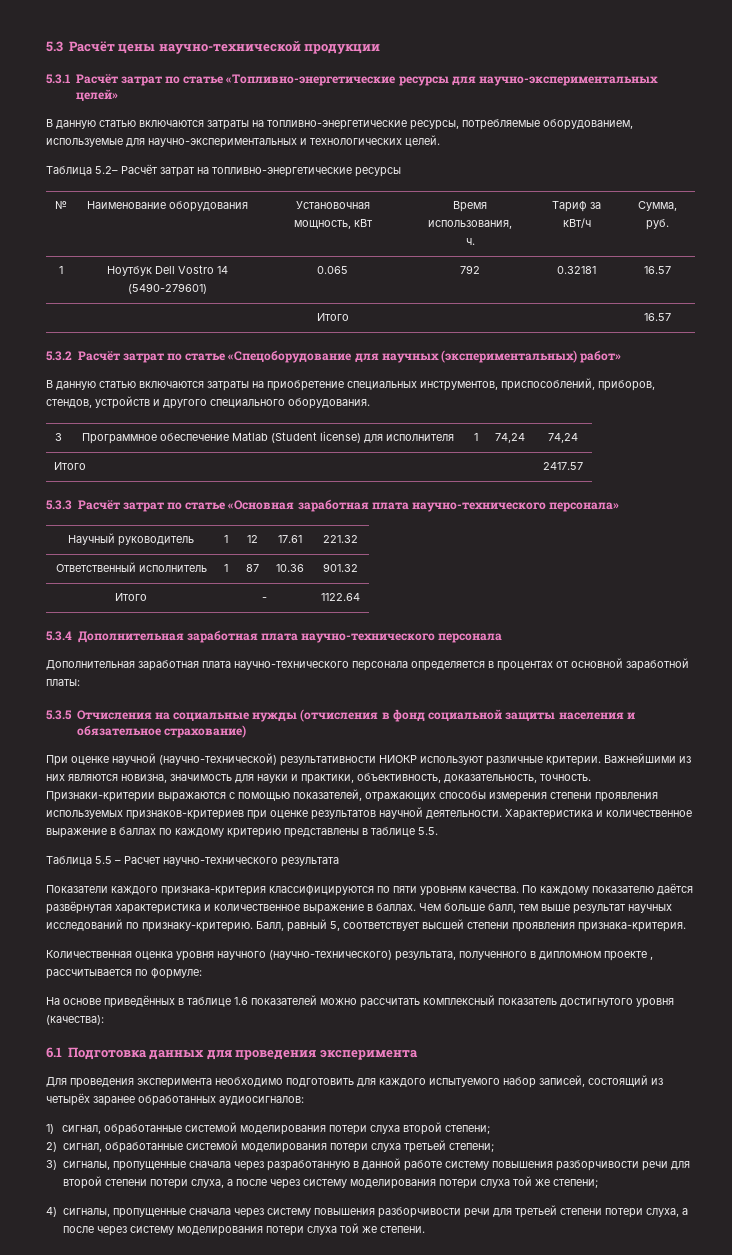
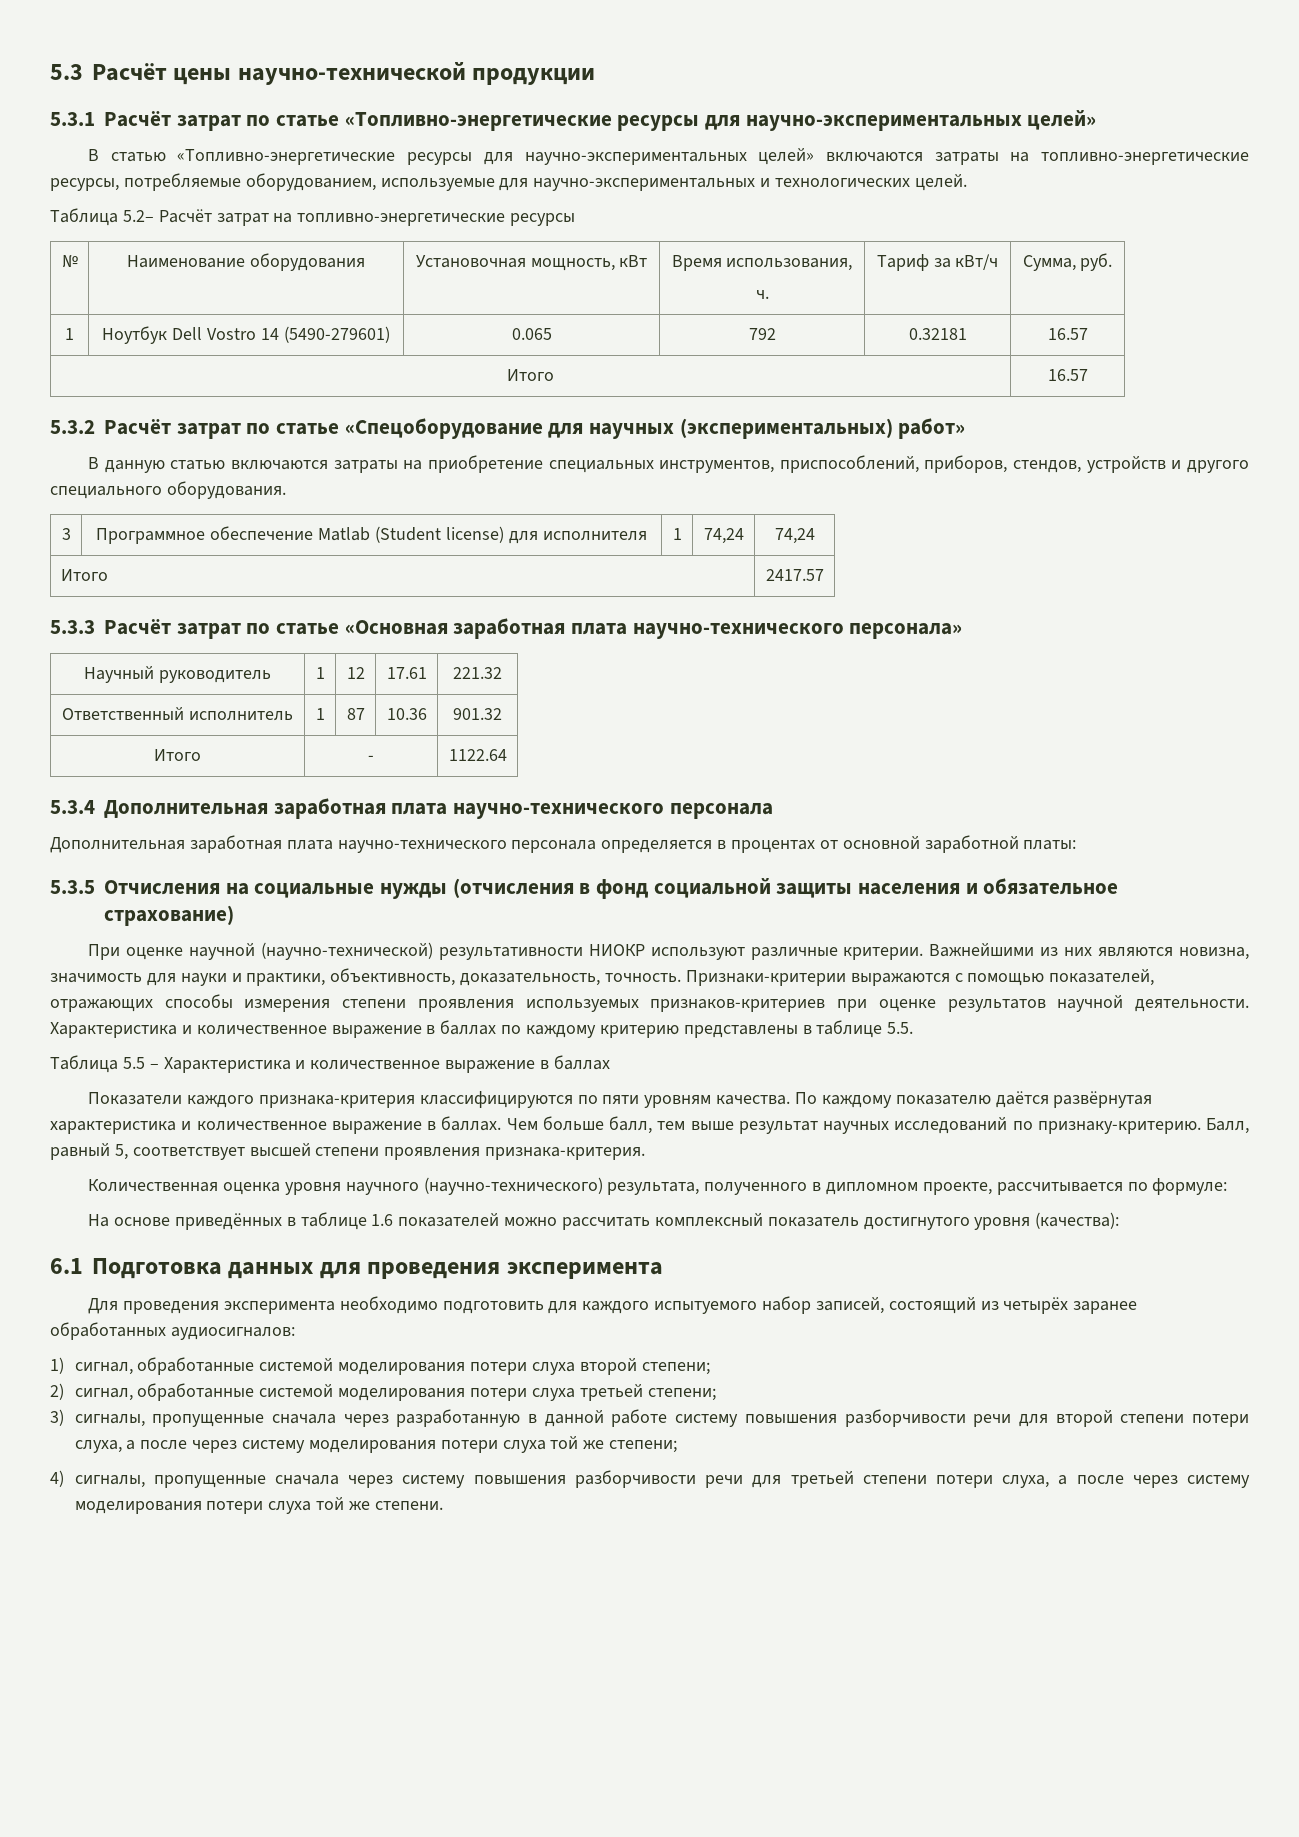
- В данную статью включаются затраты на топливно-энергетические ресурсы, потребляемые оборудованием, используемые для научно-экспериментальных и технологических целей.
+ В статью «Топливно-энергетические ресурсы для научно-экспериментальных целей» включаются затраты на топливно-энергетические ресурсы, потребляемые оборудованием, используемые для научно-экспериментальных и технологических целей.
- Таблица 5.5 – Расчет научно-технического результата
+ Таблица 5.5 – Характеристика и количественное выражение в баллах
- Количественная оценка уровня научного (научно-технического) результата, полученного в дипломном проекте , рассчитывается по формуле:
+ Количественная оценка уровня научного (научно-технического) результата, полученного в дипломном проекте, рассчитывается по формуле:

